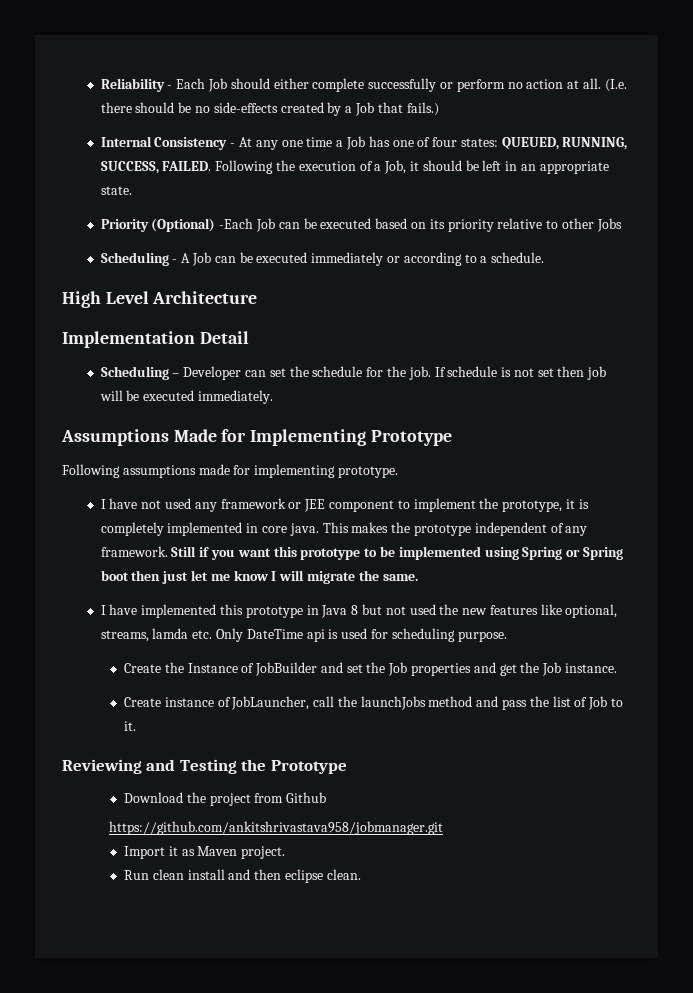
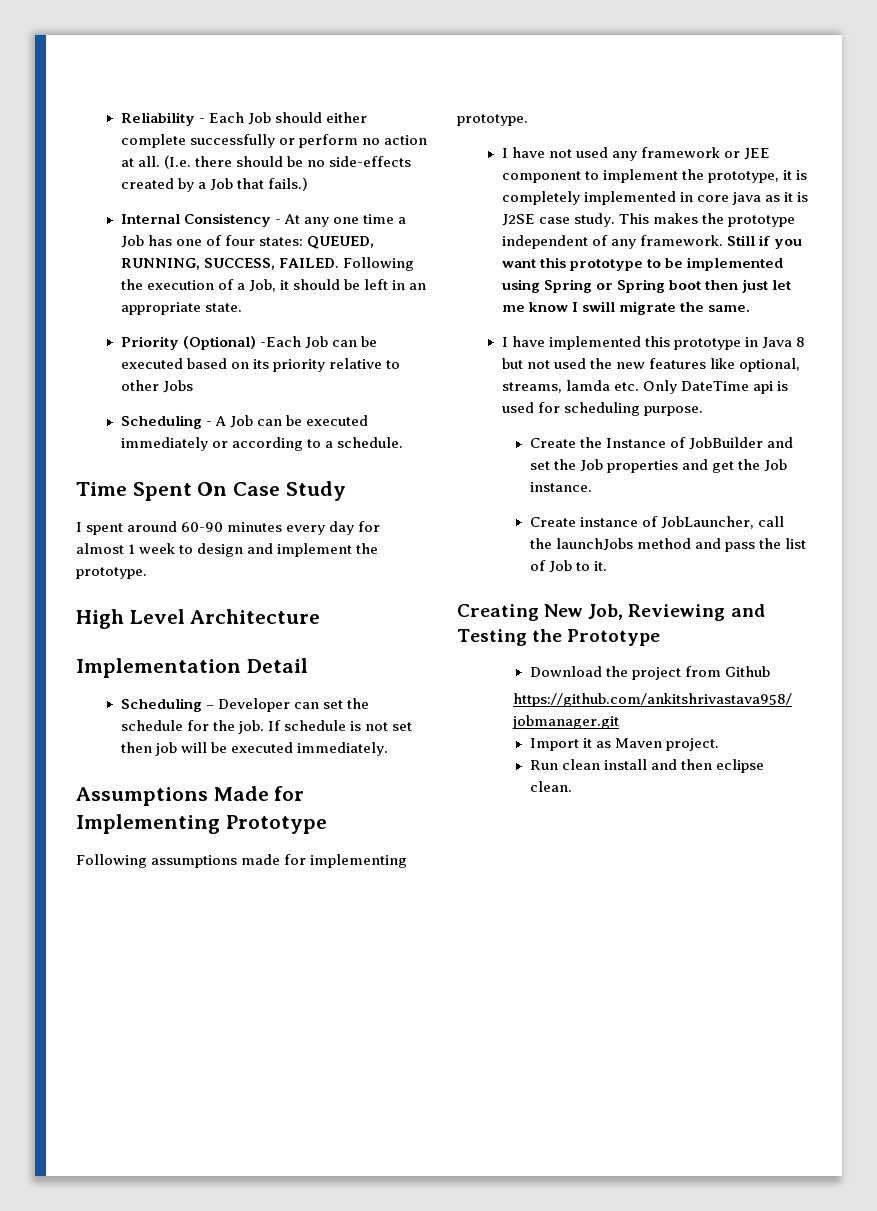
+ Time Spent On Case Study
+ I spent around 60-90 minutes every day for almost 1 week to design and implement the prototype.
- I have not used any framework or JEE component to implement the prototype, it is completely implemented in core java.
+ I have not used any framework or JEE component to implement the prototype, it is completely implemented in core java as it is J2SE case study.
- Still if you want this prototype to be implemented using Spring or Spring boot then just let me know I will migrate the same.
+ Still if you want this prototype to be implemented using Spring or Spring boot then just let me know I swill migrate the same.
- Reviewing and Testing the Prototype
+ Creating New Job, Reviewing and Testing the Prototype

